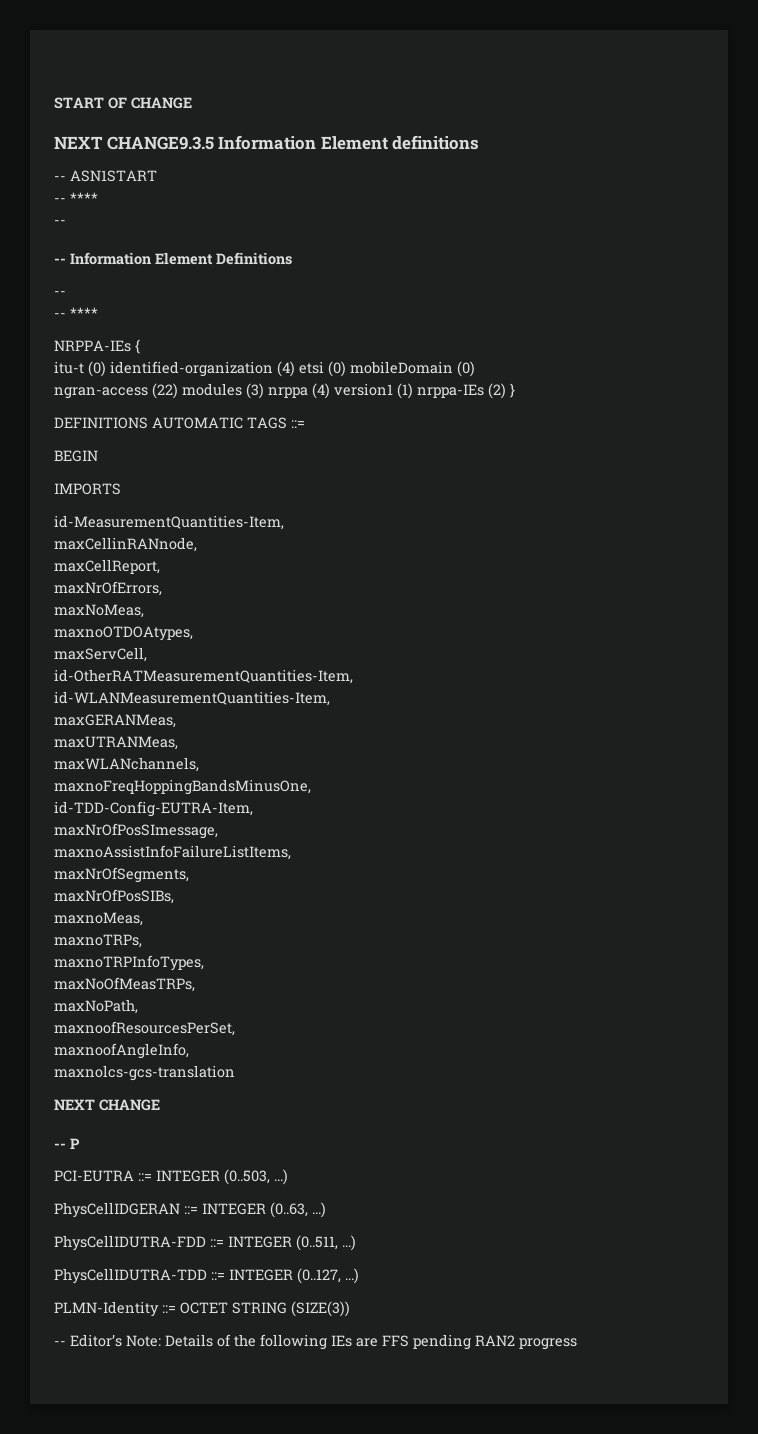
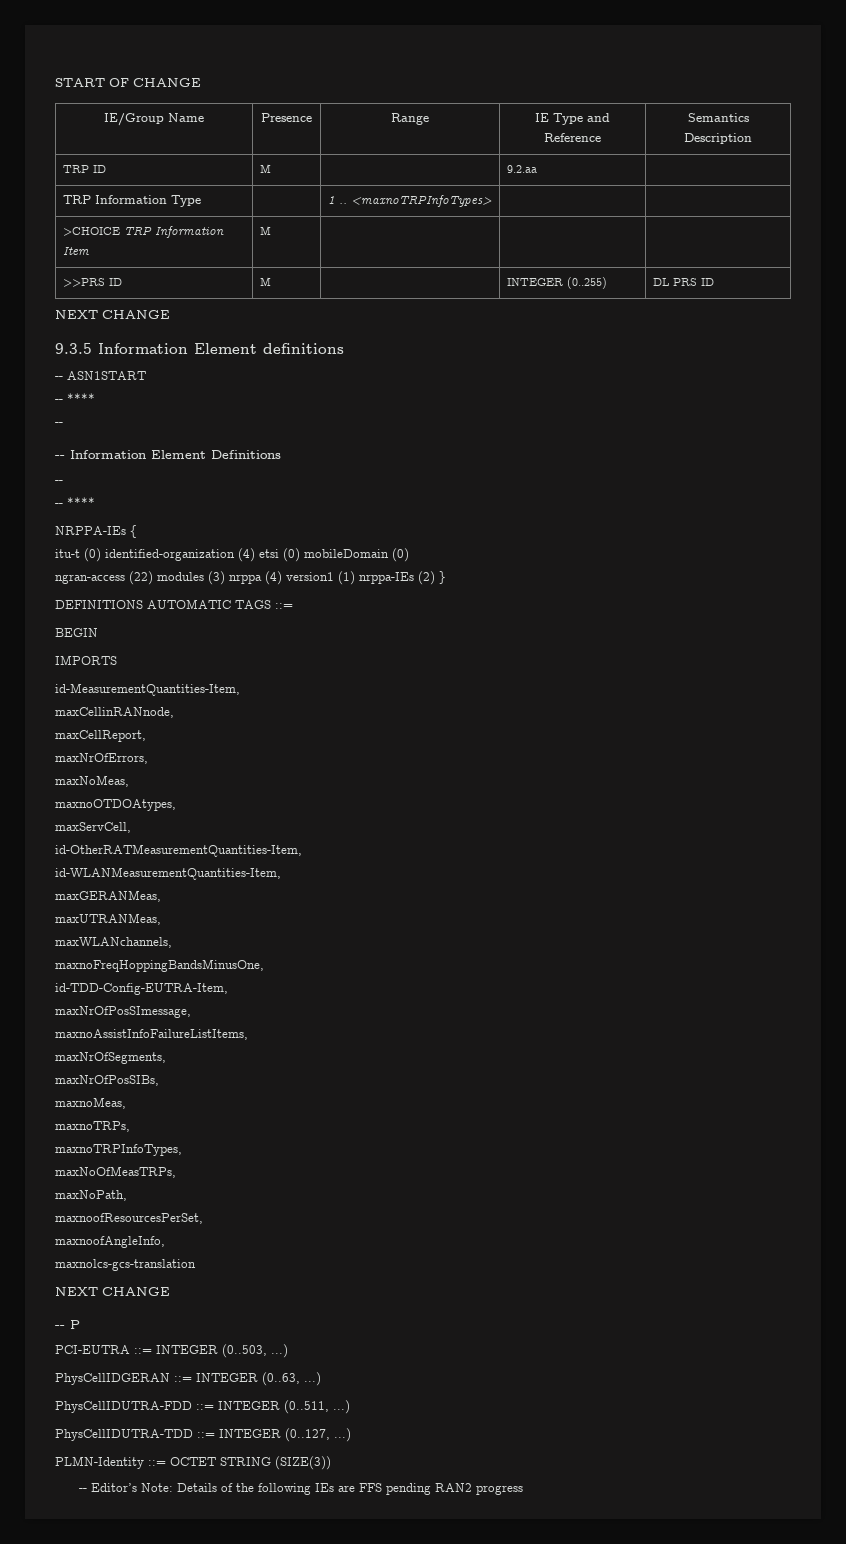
- NEXT CHANGE9.3.5 Information Element definitions
+ IE/Group Name | Presence | Range | IE Type and Reference | Semantics Description
+ TRP ID | M | | 9.2.aa |
+ TRP Information Type | | 1 .. <maxnoTRPInfoTypes> | |
+ >CHOICE TRP Information Item | M | | |
+ >>PRS ID | M | | INTEGER (0..255) | DL PRS ID
+ NEXT CHANGE
+ 9.3.5 Information Element definitions

